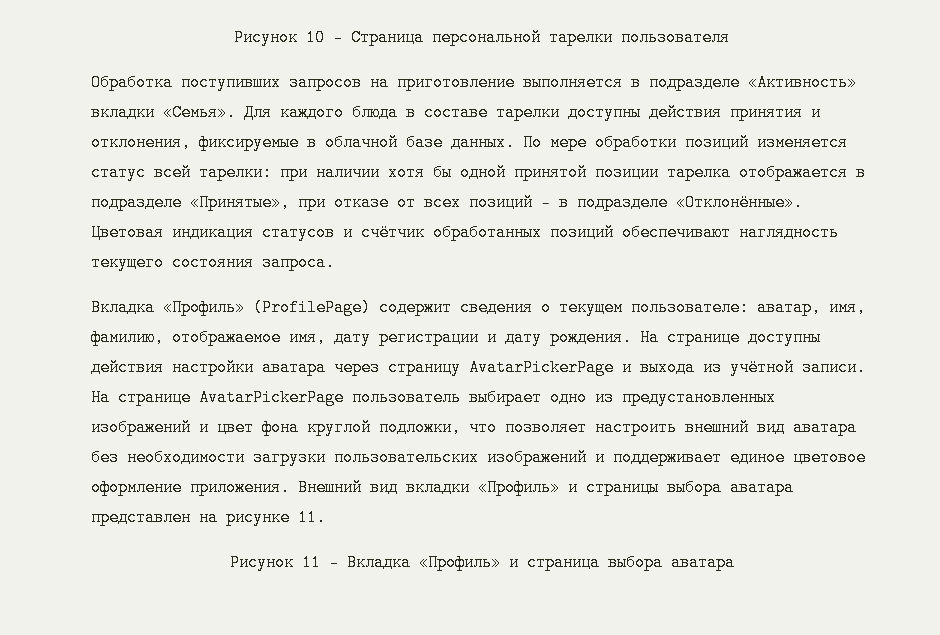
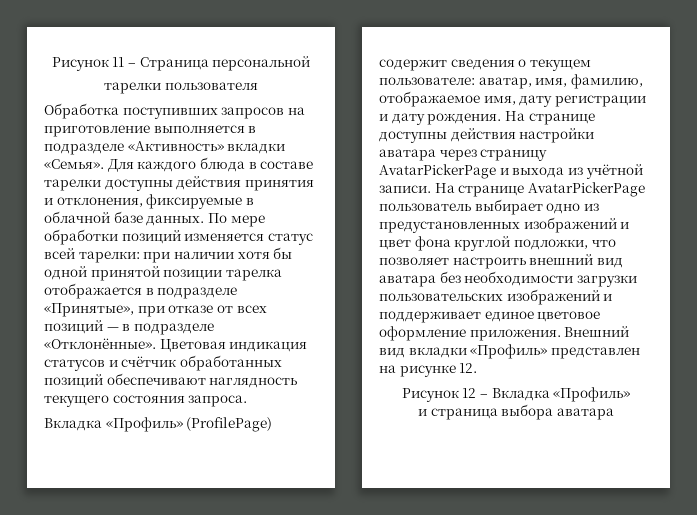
- Рисунок 10 – Страница персональной тарелки пользователя
+ Рисунок 11 – Страница персональной
+ тарелки пользователя
- Внешний вид вкладки «Профиль» и страницы выбора аватара представлен на рисунке 11.
- Рисунок 11 – Вкладка «Профиль» и страница выбора аватара
+ Внешний вид вкладки «Профиль» представлен на рисунке 12.
+ Рисунок 12 – Вкладка «Профиль»
+ и страница выбора аватара

